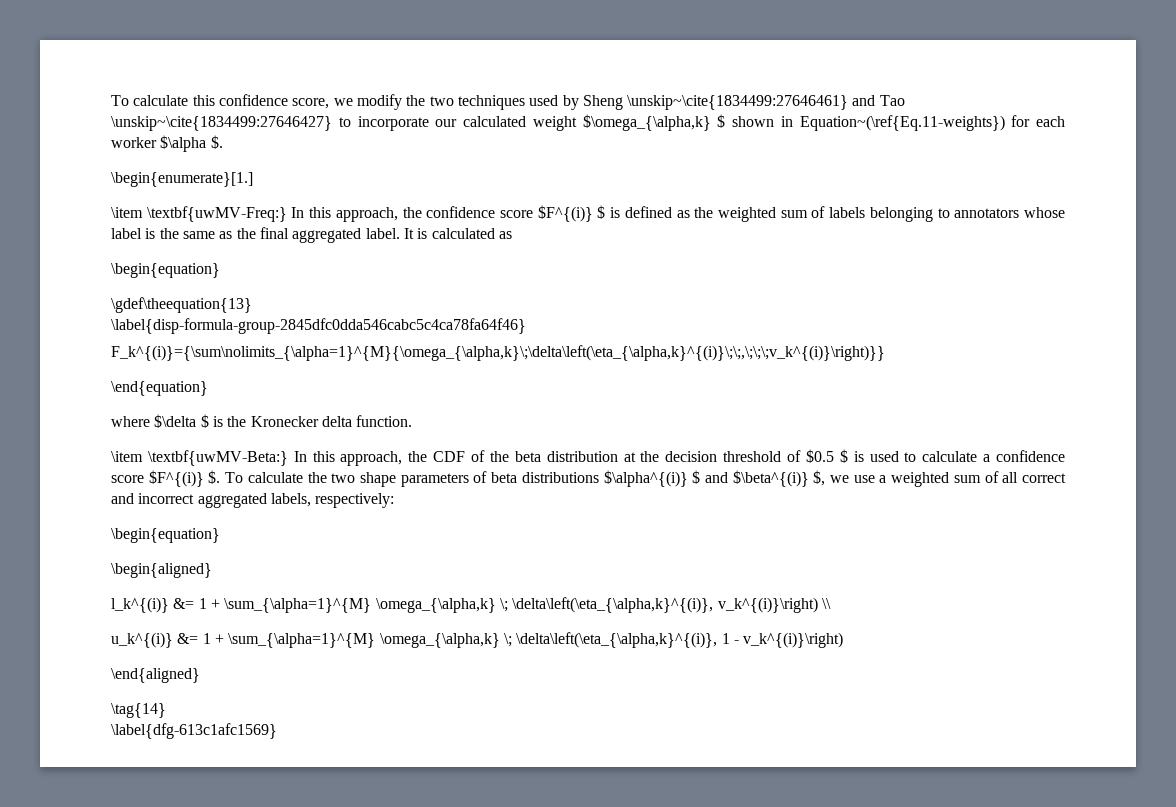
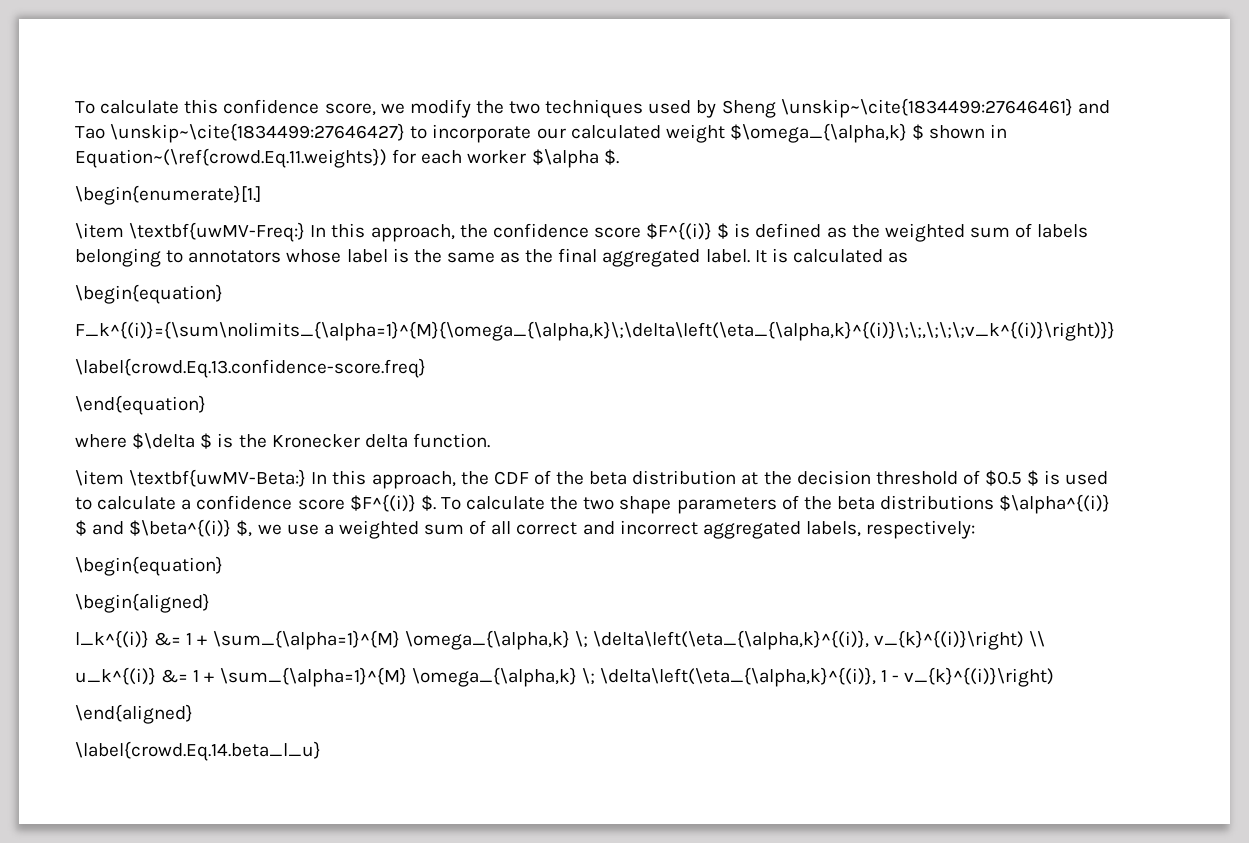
- To calculate this confidence score, we modify the two techniques used by Sheng \unskip~\cite{1834499:27646461} and Tao \unskip~\cite{1834499:27646427} to incorporate our calculated weight $\omega_{\alpha,k} $ shown in Equation~(\ref{Eq.11-weights}) for each worker $\alpha $.
+ To calculate this confidence score, we modify the two techniques used by Sheng \unskip~\cite{1834499:27646461} and Tao \unskip~\cite{1834499:27646427} to incorporate our calculated weight $\omega_{\alpha,k} $ shown in Equation~(\ref{crowd.Eq.11.weights}) for each worker $\alpha $.
- \gdef\theequation{13}
- \label{disp-formula-group-2845dfc0dda546cabc5c4ca78fa64f46}
  F_k^{(i)}={\sum\nolimits_{\alpha=1}^{M}{\omega_{\alpha,k}\;\delta\left(\eta_{\alpha,k}^{(i)}\;\;,\;\;\;v_k^{(i)}\right)}}
+ \label{crowd.Eq.13.confidence-score.freq}
- To calculate the two shape parameters of beta distributions $\alpha^{(i)} $ and $\beta^{(i)} $, we use a weighted sum of all correct and incorrect aggregated labels, respectively:
+ To calculate the two shape parameters of the beta distributions $\alpha^{(i)} $ and $\beta^{(i)} $, we use a weighted sum of all correct and incorrect aggregated labels, respectively:
- l_k^{(i)} &= 1 + \sum_{\alpha=1}^{M} \omega_{\alpha,k} \; \delta\left(\eta_{\alpha,k}^{(i)}, v_k^{(i)}\right) \\
+ l_k^{(i)} &= 1 + \sum_{\alpha=1}^{M} \omega_{\alpha,k} \; \delta\left(\eta_{\alpha,k}^{(i)}, v_{k}^{(i)}\right) \\
- u_k^{(i)} &= 1 + \sum_{\alpha=1}^{M} \omega_{\alpha,k} \; \delta\left(\eta_{\alpha,k}^{(i)}, 1 - v_k^{(i)}\right)
+ u_k^{(i)} &= 1 + \sum_{\alpha=1}^{M} \omega_{\alpha,k} \; \delta\left(\eta_{\alpha,k}^{(i)}, 1 - v_{k}^{(i)}\right)
- \tag{14}
- \label{dfg-613c1afc1569}
+ \label{crowd.Eq.14.beta_l_u}

